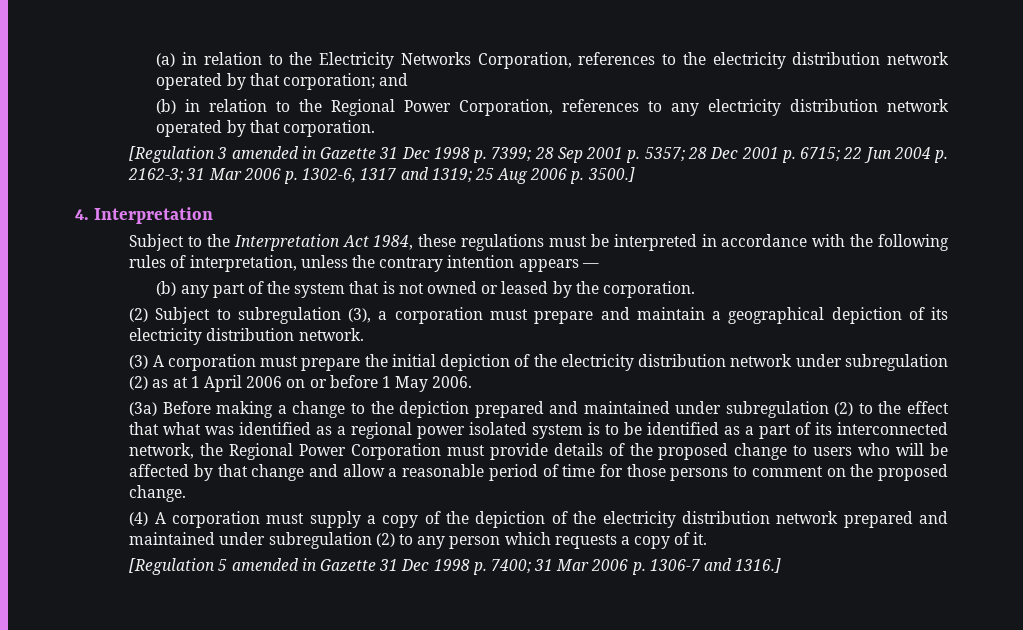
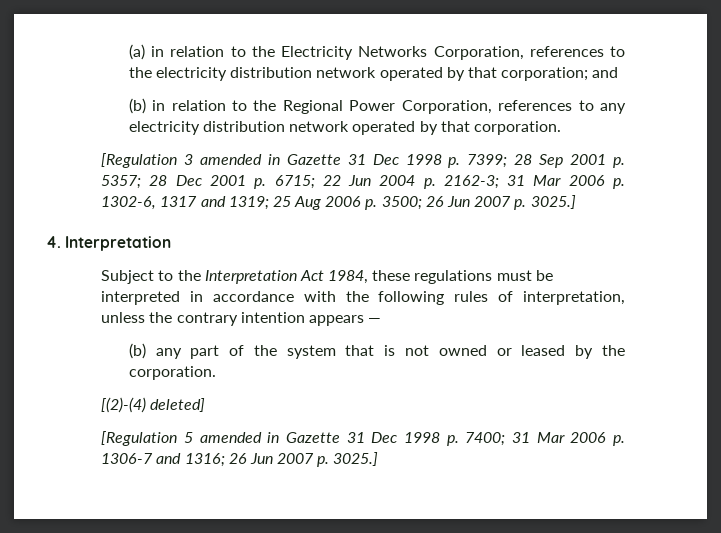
- [Regulation 3 amended in Gazette 31 Dec 1998 p. 7399; 28 Sep 2001 p. 5357; 28 Dec 2001 p. 6715; 22 Jun 2004 p. 2162-3; 31 Mar 2006 p. 1302-6, 1317 and 1319; 25 Aug 2006 p. 3500.]
+ [Regulation 3 amended in Gazette 31 Dec 1998 p. 7399; 28 Sep 2001 p. 5357; 28 Dec 2001 p. 6715; 22 Jun 2004 p. 2162-3; 31 Mar 2006 p. 1302-6, 1317 and 1319; 25 Aug 2006 p. 3500; 26 Jun 2007 p. 3025.]
- (2) Subject to subregulation (3), a corporation must prepare and maintain a geographical depiction of its electricity distribution network.
- (3) A corporation must prepare the initial depiction of the electricity distribution network under subregulation (2) as at 1 April 2006 on or before 1 May 2006.
- (3a) Before making a change to the depiction prepared and maintained under subregulation (2) to the effect that what was identified as a regional power isolated system is to be identified as a part of its interconnected network, the Regional Power Corporation must provide details of the proposed change to users who will be affected by that change and allow a reasonable period of time for those persons to comment on the proposed change.
- (4) A corporation must supply a copy of the depiction of the electricity distribution network prepared and maintained under subregulation (2) to any person which requests a copy of it.
+ [(2)-(4) deleted]
- [Regulation 5 amended in Gazette 31 Dec 1998 p. 7400; 31 Mar 2006 p. 1306-7 and 1316.]
+ [Regulation 5 amended in Gazette 31 Dec 1998 p. 7400; 31 Mar 2006 p. 1306-7 and 1316; 26 Jun 2007 p. 3025.]

